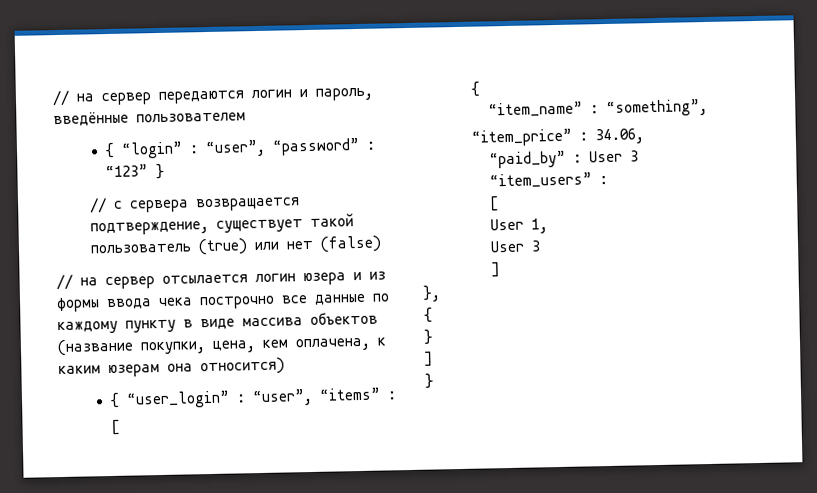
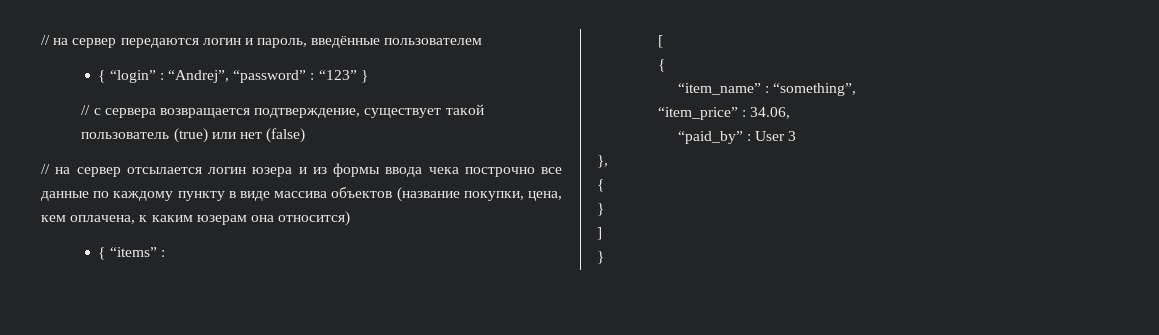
- { “login” : “user”, “password” : “123” }
+ { “login” : “Andrej”, “password” : “123” }
- { “user_login” : “user”, “items” :
+ { “items” :
- “item_users” :
- [
- User 1,
- User 3
- ]

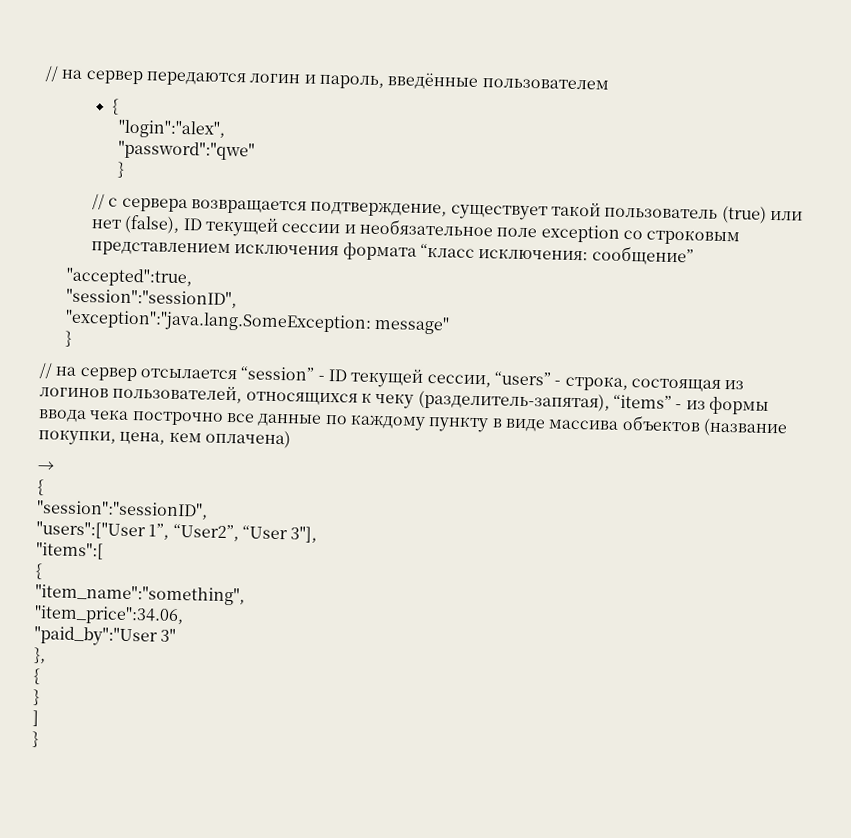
  // на сервер передаются логин и пароль, введённые пользователем
- { “login” : “Andrej”, “password” : “123” }
+ {
+ "login":"alex",
+ "password":"qwe"
+ }
- // с сервера возвращается подтверждение, существует такой пользователь (true) или нет (false)
- // на сервер отсылается логин юзера и из формы ввода чека построчно все данные по каждому пункту в виде массива объектов (название покупки, цена, кем оплачена, к каким юзерам она относится)
- { “items” :
- [
+ // с сервера возвращается подтверждение, существует такой пользователь (true) или нет (false), ID текущей сессии и необязательное поле exception со строковым представлением исключения формата “класс исключения: сообщение”
+ "accepted":true,
+ "session":"sessionID",
+ "exception":"java.lang.SomeException: message"
+ }
+ // на сервер отсылается “session” - ID текущей сессии, “users” - строка, состоящая из логинов пользователей, относящихся к чеку (разделитель-запятая), “items” - из формы ввода чека построчно все данные по каждому пункту в виде массива объектов (название покупки, цена, кем оплачена)
+ →
  {
- “item_name” : “something”,
- “item_price” : 34.06,
- “paid_by” : User 3
+ "session":"sessionID",
+ "users":["User 1”, “User2”, “User 3"],
+ "items":[
+ {
+ "item_name":"something",
+ "item_price":34.06,
+ "paid_by":"User 3"

